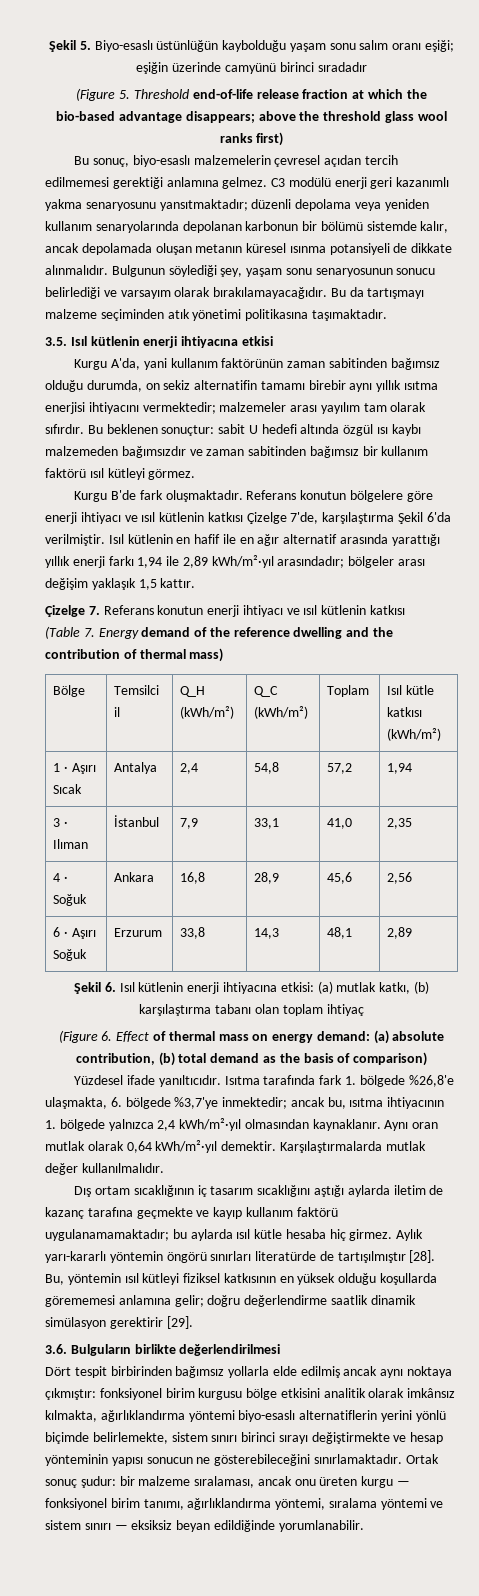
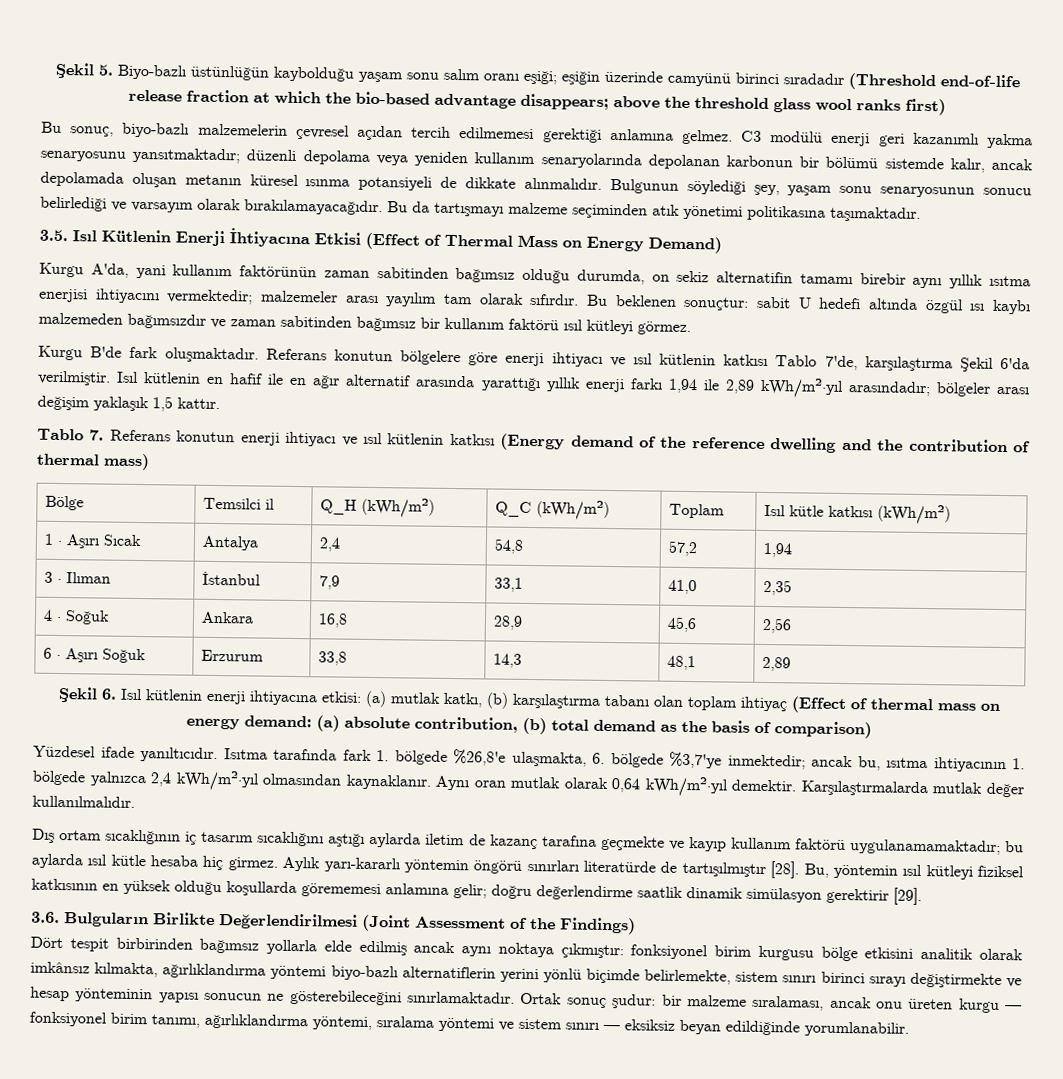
- Şekil 5. Biyo-esaslı üstünlüğün kaybolduğu yaşam sonu salım oranı eşiği; eşiğin üzerinde camyünü birinci sıradadır
- (Figure 5. Threshold end-of-life release fraction at which the bio-based advantage disappears; above the threshold glass wool ranks first)
+ Şekil 5. Biyo-bazlı üstünlüğün kaybolduğu yaşam sonu salım oranı eşiği; eşiğin üzerinde camyünü birinci sıradadır (Threshold end-of-life release fraction at which the bio-based advantage disappears; above the threshold glass wool ranks first)
- Bu sonuç, biyo-esaslı malzemelerin çevresel açıdan tercih edilmemesi gerektiği anlamına gelmez.
+ Bu sonuç, biyo-bazlı malzemelerin çevresel açıdan tercih edilmemesi gerektiği anlamına gelmez.
- 3.5. Isıl kütlenin enerji ihtiyacına etkisi
+ 3.5. Isıl Kütlenin Enerji İhtiyacına Etkisi (Effect of Thermal Mass on Energy Demand)
- Referans konutun bölgelere göre enerji ihtiyacı ve ısıl kütlenin katkısı Çizelge 7'de, karşılaştırma Şekil 6'da verilmiştir.
+ Referans konutun bölgelere göre enerji ihtiyacı ve ısıl kütlenin katkısı Tablo 7'de, karşılaştırma Şekil 6'da verilmiştir.
- Çizelge 7. Referans konutun enerji ihtiyacı ve ısıl kütlenin katkısı
- (Table 7. Energy demand of the reference dwelling and the contribution of thermal mass)
+ Tablo 7. Referans konutun enerji ihtiyacı ve ısıl kütlenin katkısı (Energy demand of the reference dwelling and the contribution of thermal mass)
- Şekil 6. Isıl kütlenin enerji ihtiyacına etkisi: (a) mutlak katkı, (b) karşılaştırma tabanı olan toplam ihtiyaç
- (Figure 6. Effect of thermal mass on energy demand: (a) absolute contribution, (b) total demand as the basis of comparison)
+ Şekil 6. Isıl kütlenin enerji ihtiyacına etkisi: (a) mutlak katkı, (b) karşılaştırma tabanı olan toplam ihtiyaç (Effect of thermal mass on energy demand: (a) absolute contribution, (b) total demand as the basis of comparison)
- 3.6. Bulguların birlikte değerlendirilmesi
+ 3.6. Bulguların Birlikte Değerlendirilmesi (Joint Assessment of the Findings)
- Dört tespit birbirinden bağımsız yollarla elde edilmiş ancak aynı noktaya çıkmıştır: fonksiyonel birim kurgusu bölge etkisini analitik olarak imkânsız kılmakta, ağırlıklandırma yöntemi biyo-esaslı alternatiflerin yerini yönlü biçimde belirlemekte, sistem sınırı birinci sırayı değiştirmekte ve hesap yönteminin yapısı sonucun ne gösterebileceğini sınırlamaktadır.
+ Dört tespit birbirinden bağımsız yollarla elde edilmiş ancak aynı noktaya çıkmıştır: fonksiyonel birim kurgusu bölge etkisini analitik olarak imkânsız kılmakta, ağırlıklandırma yöntemi biyo-bazlı alternatiflerin yerini yönlü biçimde belirlemekte, sistem sınırı birinci sırayı değiştirmekte ve hesap yönteminin yapısı sonucun ne gösterebileceğini sınırlamaktadır.

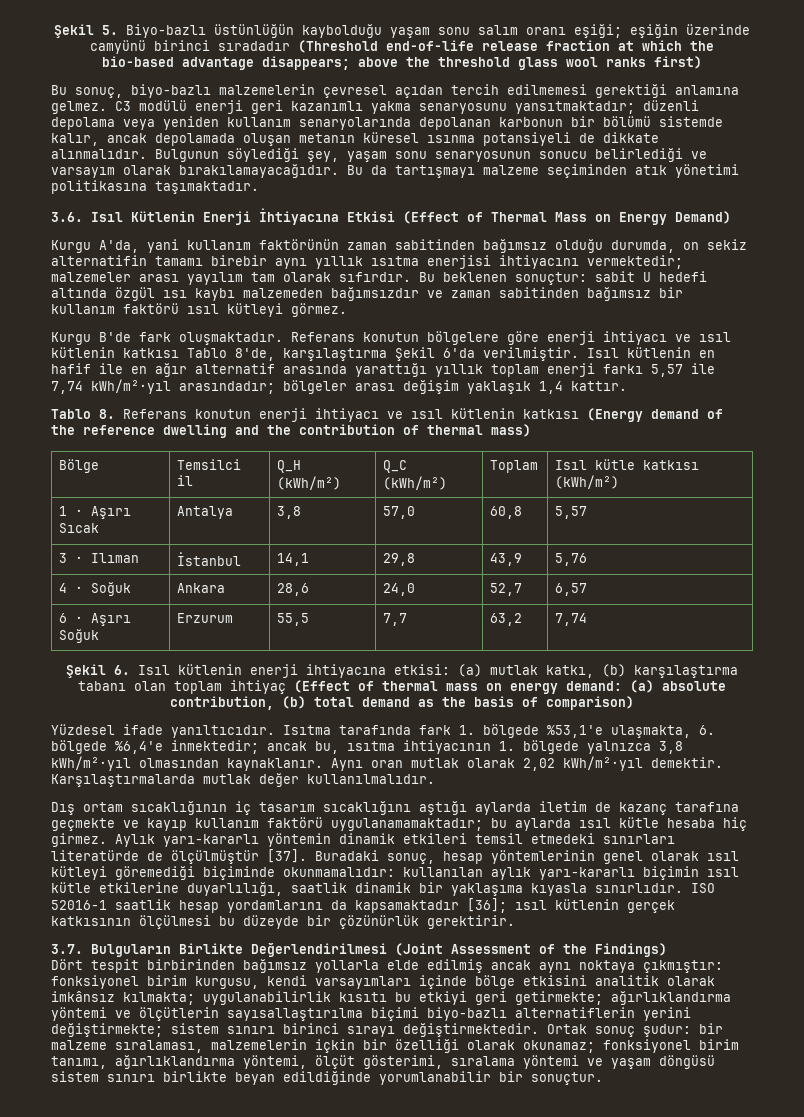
- 3.5. Isıl Kütlenin Enerji İhtiyacına Etkisi (Effect of Thermal Mass on Energy Demand)
+ 3.6. Isıl Kütlenin Enerji İhtiyacına Etkisi (Effect of Thermal Mass on Energy Demand)
- Referans konutun bölgelere göre enerji ihtiyacı ve ısıl kütlenin katkısı Tablo 7'de, karşılaştırma Şekil 6'da verilmiştir.
+ Referans konutun bölgelere göre enerji ihtiyacı ve ısıl kütlenin katkısı Tablo 8'de, karşılaştırma Şekil 6'da verilmiştir.
- Isıl kütlenin en hafif ile en ağır alternatif arasında yarattığı yıllık enerji farkı 1,94 ile 2,89 kWh/m²·yıl arasındadır; bölgeler arası değişim yaklaşık 1,5 kattır.
+ Isıl kütlenin en hafif ile en ağır alternatif arasında yarattığı yıllık toplam enerji farkı 5,57 ile 7,74 kWh/m²·yıl arasındadır; bölgeler arası değişim yaklaşık 1,4 kattır.
- Tablo 7. Referans konutun enerji ihtiyacı ve ısıl kütlenin katkısı (Energy demand of the reference dwelling and the contribution of thermal mass)
+ Tablo 8. Referans konutun enerji ihtiyacı ve ısıl kütlenin katkısı (Energy demand of the reference dwelling and the contribution of thermal mass)
- 1 · Aşırı Sıcak | Antalya | 2,4 | 54,8 | 57,2 | 1,94
+ 1 · Aşırı Sıcak | Antalya | 3,8 | 57,0 | 60,8 | 5,57
- 3 · Ilıman | İstanbul | 7,9 | 33,1 | 41,0 | 2,35
+ 3 · Ilıman | İstanbul | 14,1 | 29,8 | 43,9 | 5,76
- 4 · Soğuk | Ankara | 16,8 | 28,9 | 45,6 | 2,56
+ 4 · Soğuk | Ankara | 28,6 | 24,0 | 52,7 | 6,57
- 6 · Aşırı Soğuk | Erzurum | 33,8 | 14,3 | 48,1 | 2,89
+ 6 · Aşırı Soğuk | Erzurum | 55,5 | 7,7 | 63,2 | 7,74
- Isıtma tarafında fark 1. bölgede %26,8'e ulaşmakta, 6. bölgede %3,7'ye inmektedir; ancak bu, ısıtma ihtiyacının 1. bölgede yalnızca 2,4 kWh/m²·yıl olmasından kaynaklanır.
+ Isıtma tarafında fark 1. bölgede %53,1'e ulaşmakta, 6. bölgede %6,4'e inmektedir; ancak bu, ısıtma ihtiyacının 1. bölgede yalnızca 3,8 kWh/m²·yıl olmasından kaynaklanır.
- Aynı oran mutlak olarak 0,64 kWh/m²·yıl demektir.
+ Aynı oran mutlak olarak 2,02 kWh/m²·yıl demektir.
- Aylık yarı-kararlı yöntemin öngörü sınırları literatürde de tartışılmıştır [28]. Bu, yöntemin ısıl kütleyi fiziksel katkısının en yüksek olduğu koşullarda görememesi anlamına gelir; doğru değerlendirme saatlik dinamik simülasyon gerektirir [29].
- 3.6. Bulguların Birlikte Değerlendirilmesi (Joint Assessment of the Findings)
+ Aylık yarı-kararlı yöntemin dinamik etkileri temsil etmedeki sınırları literatürde de ölçülmüştür [37]. Buradaki sonuç, hesap yöntemlerinin genel olarak ısıl kütleyi göremediği biçiminde okunmamalıdır: kullanılan aylık yarı-kararlı biçimin ısıl kütle etkilerine duyarlılığı, saatlik dinamik bir yaklaşıma kıyasla sınırlıdır. ISO 52016-1 saatlik hesap yordamlarını da kapsamaktadır [36]; ısıl kütlenin gerçek katkısının ölçülmesi bu düzeyde bir çözünürlük gerektirir.
+ 3.7. Bulguların Birlikte Değerlendirilmesi (Joint Assessment of the Findings)
- Dört tespit birbirinden bağımsız yollarla elde edilmiş ancak aynı noktaya çıkmıştır: fonksiyonel birim kurgusu bölge etkisini analitik olarak imkânsız kılmakta, ağırlıklandırma yöntemi biyo-bazlı alternatiflerin yerini yönlü biçimde belirlemekte, sistem sınırı birinci sırayı değiştirmekte ve hesap yönteminin yapısı sonucun ne gösterebileceğini sınırlamaktadır.
+ Dört tespit birbirinden bağımsız yollarla elde edilmiş ancak aynı noktaya çıkmıştır: fonksiyonel birim kurgusu, kendi varsayımları içinde bölge etkisini analitik olarak imkânsız kılmakta; uygulanabilirlik kısıtı bu etkiyi geri getirmekte; ağırlıklandırma yöntemi ve ölçütlerin sayısallaştırılma biçimi biyo-bazlı alternatiflerin yerini değiştirmekte; sistem sınırı birinci sırayı değiştirmektedir.
- Ortak sonuç şudur: bir malzeme sıralaması, ancak onu üreten kurgu — fonksiyonel birim tanımı, ağırlıklandırma yöntemi, sıralama yöntemi ve sistem sınırı — eksiksiz beyan edildiğinde yorumlanabilir.
+ Ortak sonuç şudur: bir malzeme sıralaması, malzemelerin içkin bir özelliği olarak okunamaz; fonksiyonel birim tanımı, ağırlıklandırma yöntemi, ölçüt gösterimi, sıralama yöntemi ve yaşam döngüsü sistem sınırı birlikte beyan edildiğinde yorumlanabilir bir sonuçtur.

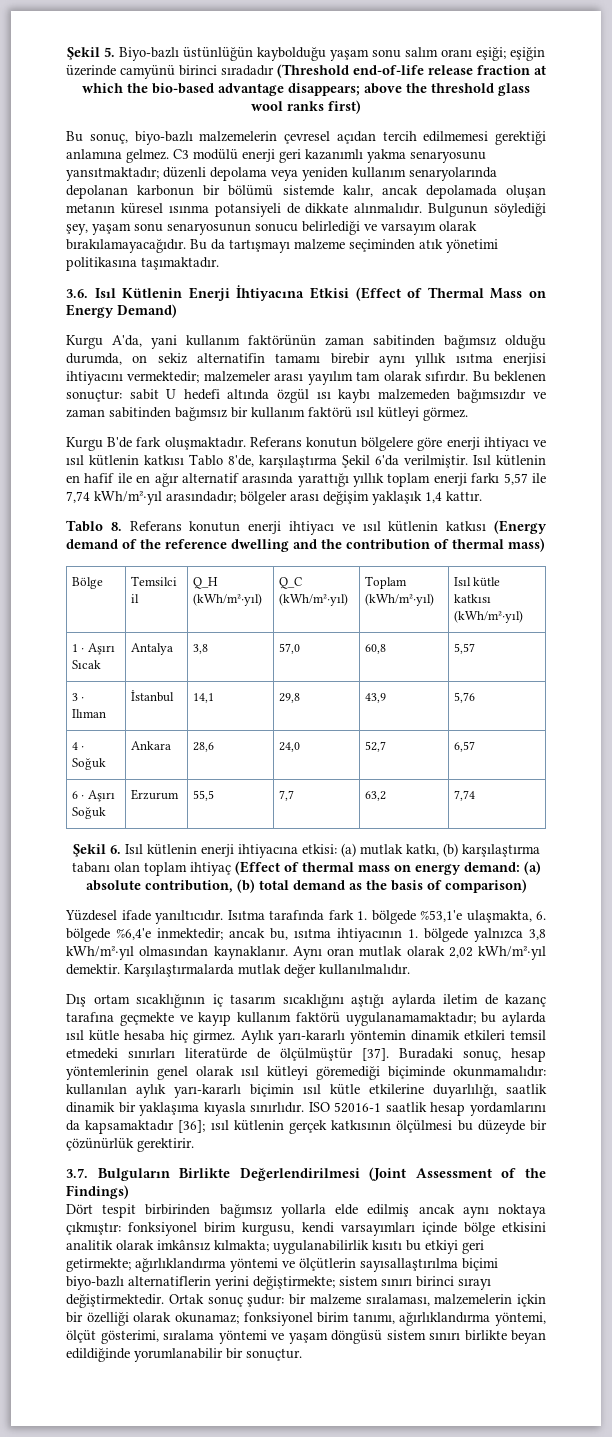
- Bölge | Temsilci il | Q_H (kWh/m²) | Q_C (kWh/m²) | Toplam | Isıl kütle katkısı (kWh/m²)
+ Bölge | Temsilci il | Q_H (kWh/m²·yıl) | Q_C (kWh/m²·yıl) | Toplam (kWh/m²·yıl) | Isıl kütle katkısı (kWh/m²·yıl)

